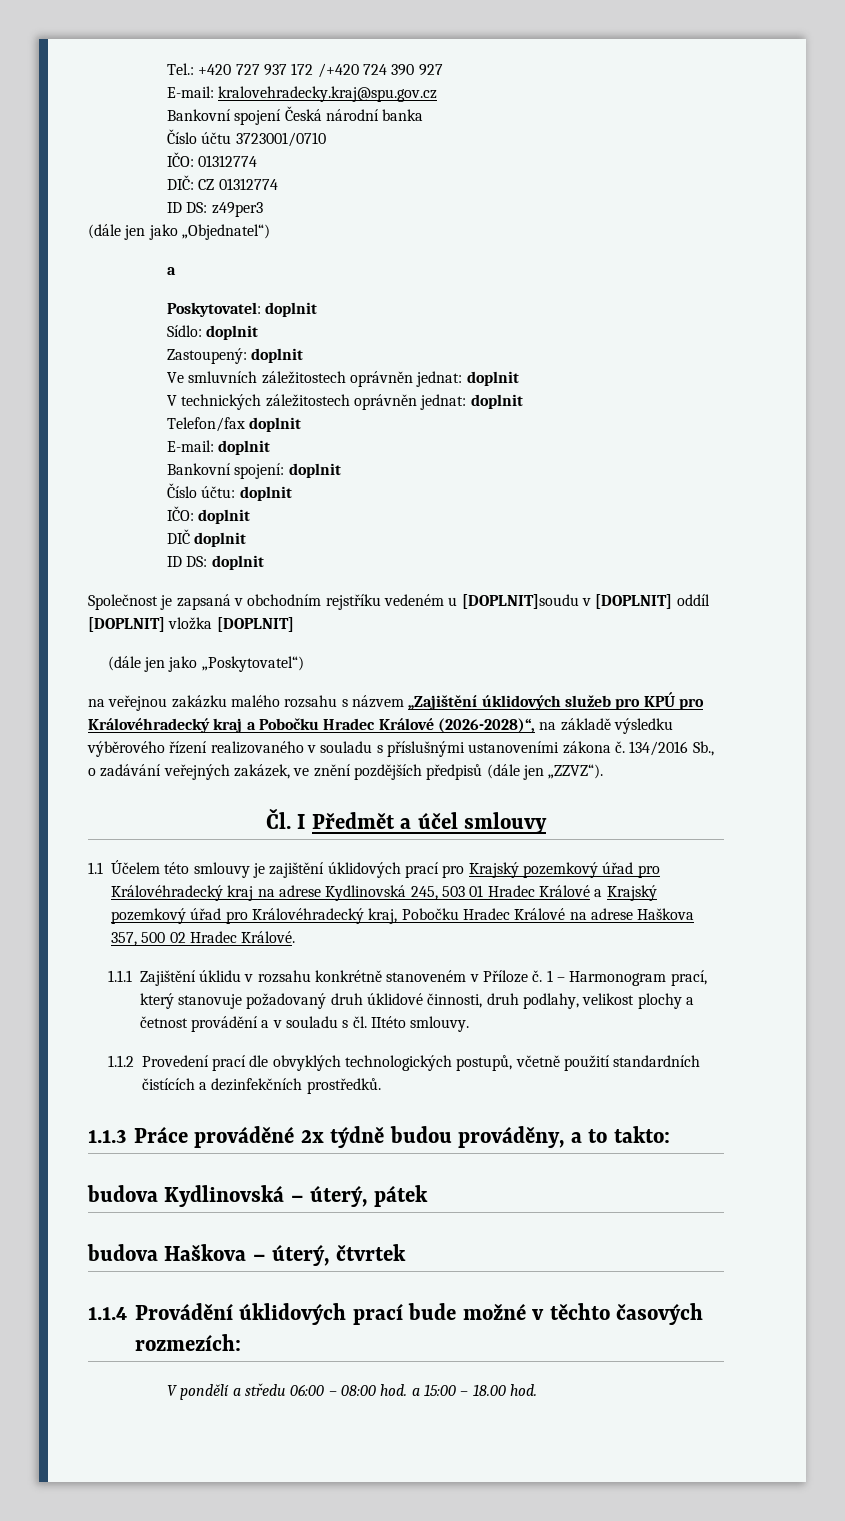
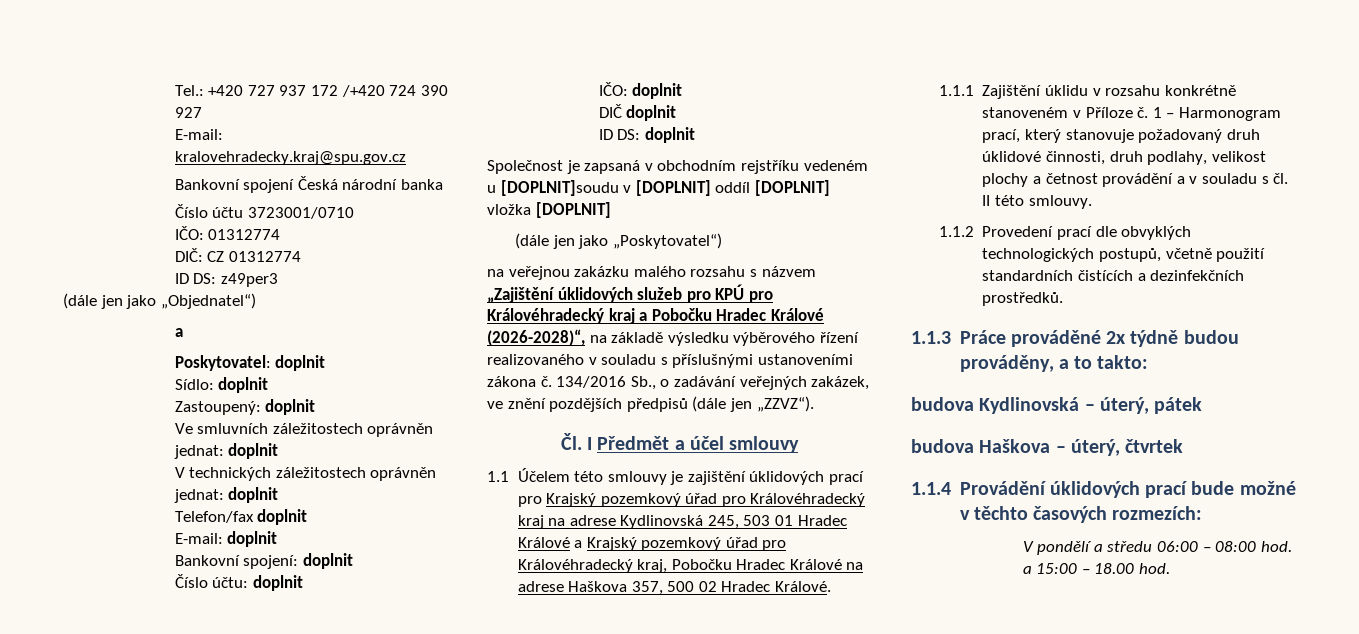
- 1 – Harmonogram prací, který stanovuje požadovaný druh úklidové činnosti, druh podlahy, velikost plochy a četnost provádění a v souladu s čl. IItéto smlouvy.
+ 1 – Harmonogram prací, který stanovuje požadovaný druh úklidové činnosti, druh podlahy, velikost plochy a četnost provádění a v souladu s čl. II této smlouvy.

